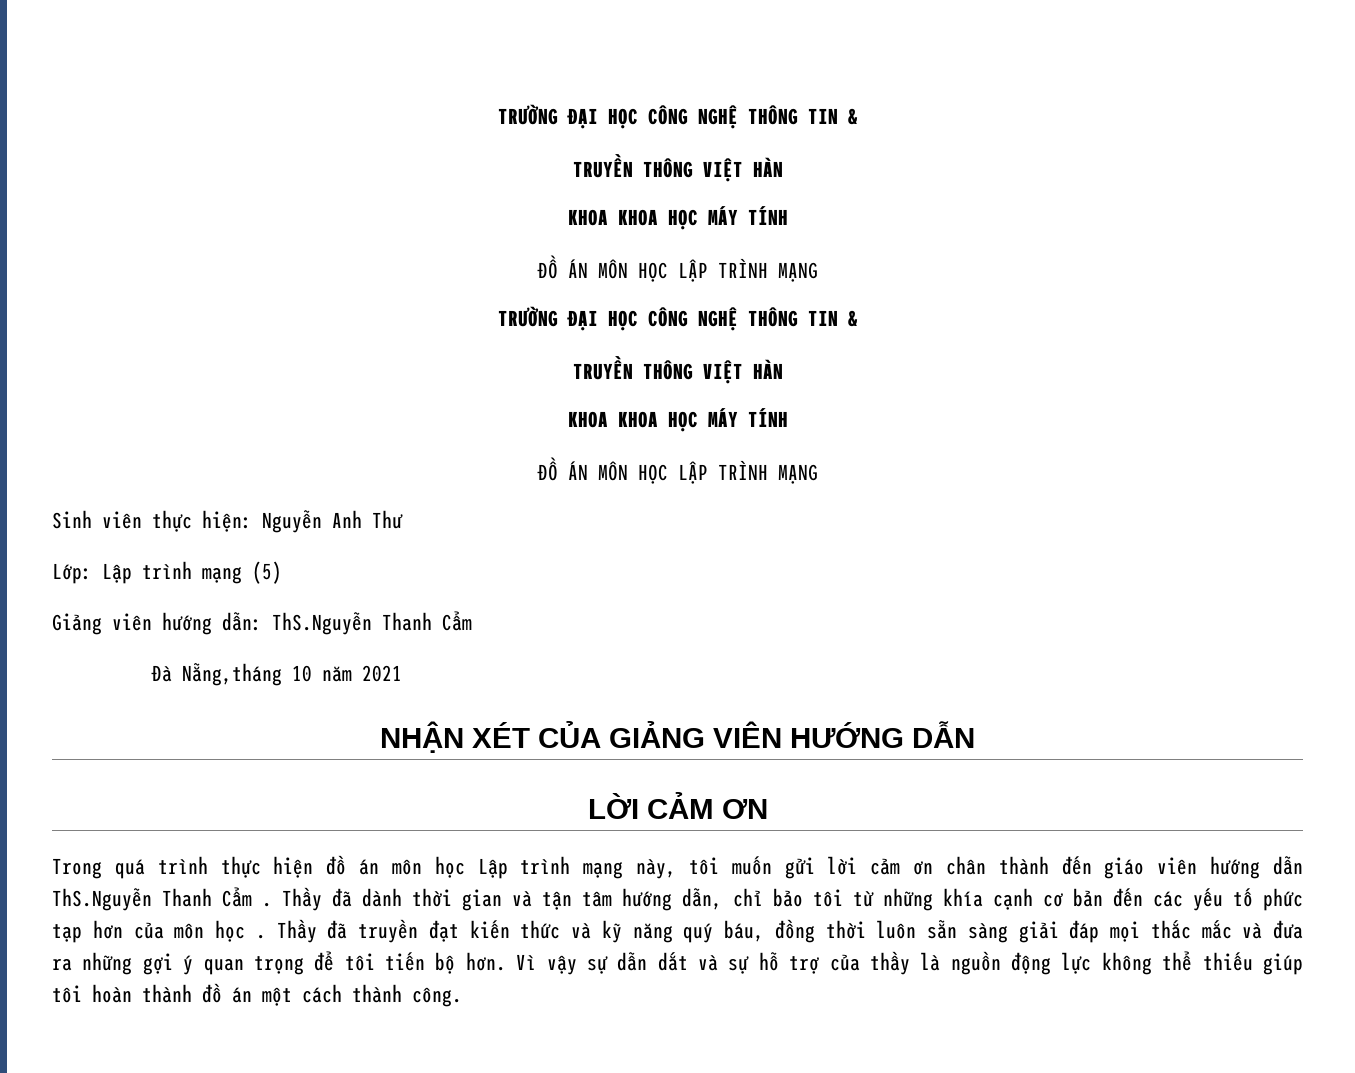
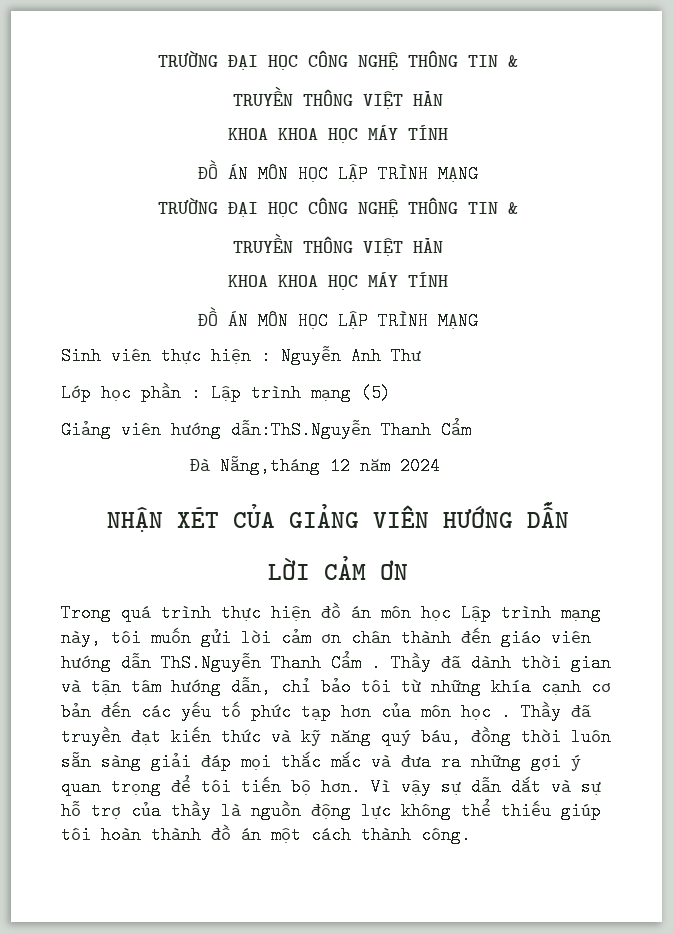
- Sinh viên thực hiện: Nguyễn Anh Thư
+ Sinh viên thực hiện : Nguyễn Anh Thư
- Lớp: Lập trình mạng (5)
+ Lớp học phần : Lập trình mạng (5)
- Giảng viên hướng dẫn: ThS.Nguyễn Thanh Cẩm
+ Giảng viên hướng dẫn:ThS.Nguyễn Thanh Cẩm
- Đà Nẵng,tháng 10 năm 2021
+ Đà Nẵng,tháng 12 năm 2024

